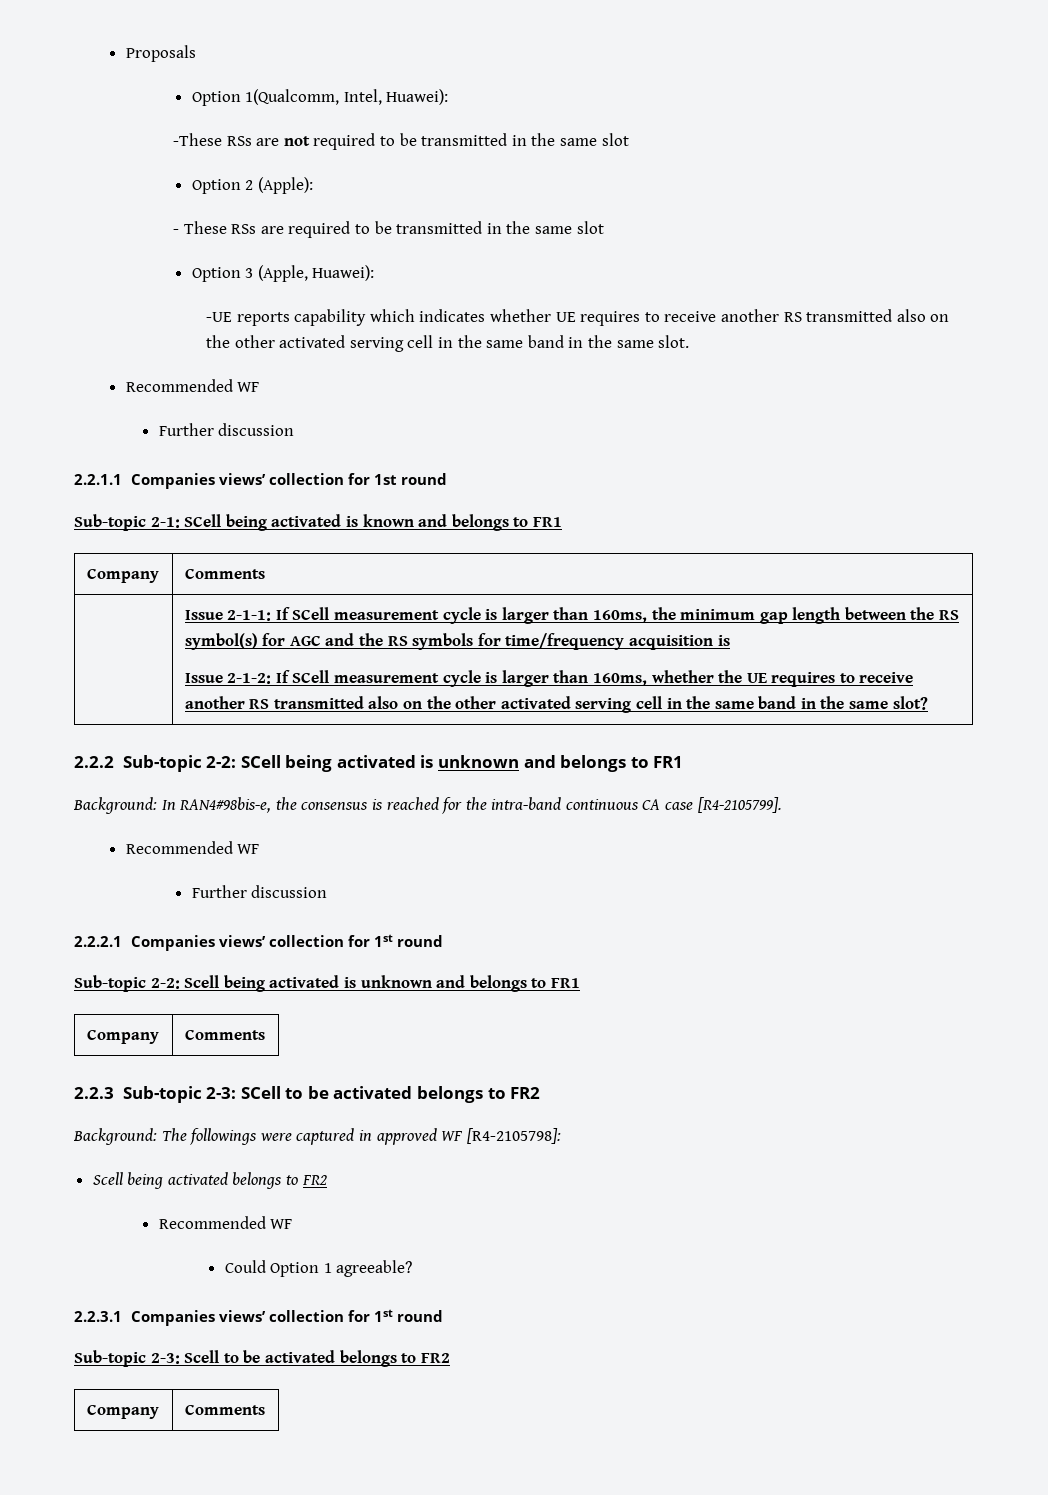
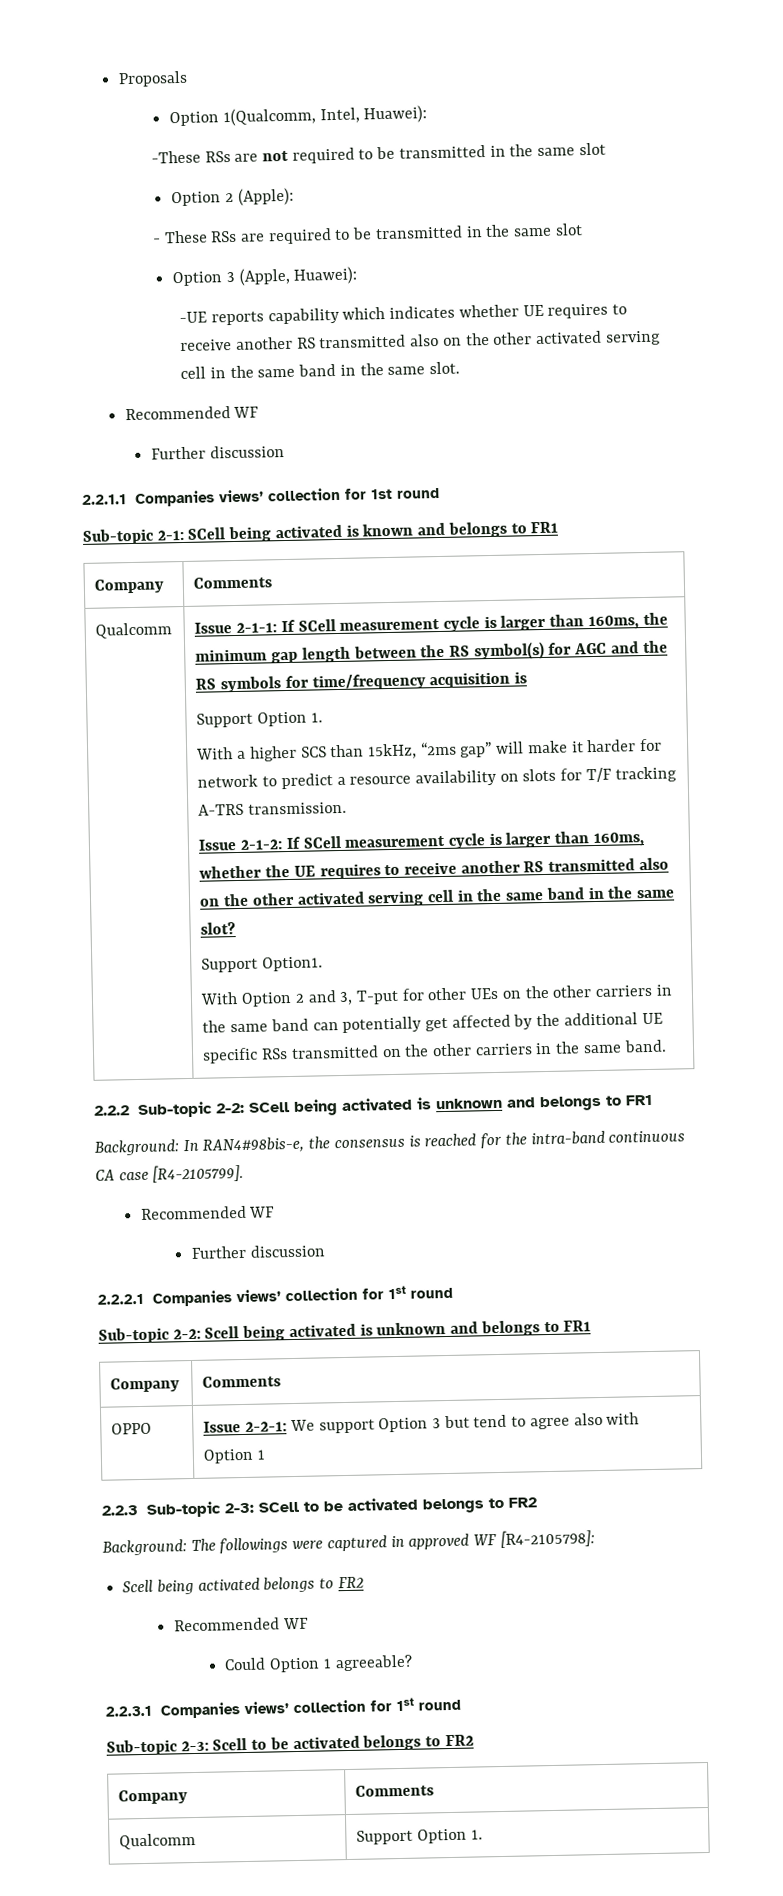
  Sub-topic 2-1: SCell being activated is known and belongs to FR1
  Company | Comments
+ Qualcomm
  Issue 2-1-1: If SCell measurement cycle is larger than 160ms, the minimum gap length between the RS symbol(s) for AGC and the RS symbols for time/frequency acquisition is
+ Support Option 1.
+ With a higher SCS than 15kHz, “2ms gap” will make it harder for network to predict a resource availability on slots for T/F tracking A-TRS transmission.
+ Support Option1.
+ With Option 2 and 3, T-put for other UEs on the other carriers in the same band can potentially get affected by the additional UE specific RSs transmitted on the other carriers in the same band.
+ OPPO | Issue 2-2-1: We support Option 3 but tend to agree also with Option 1
+ Qualcomm | Support Option 1.

